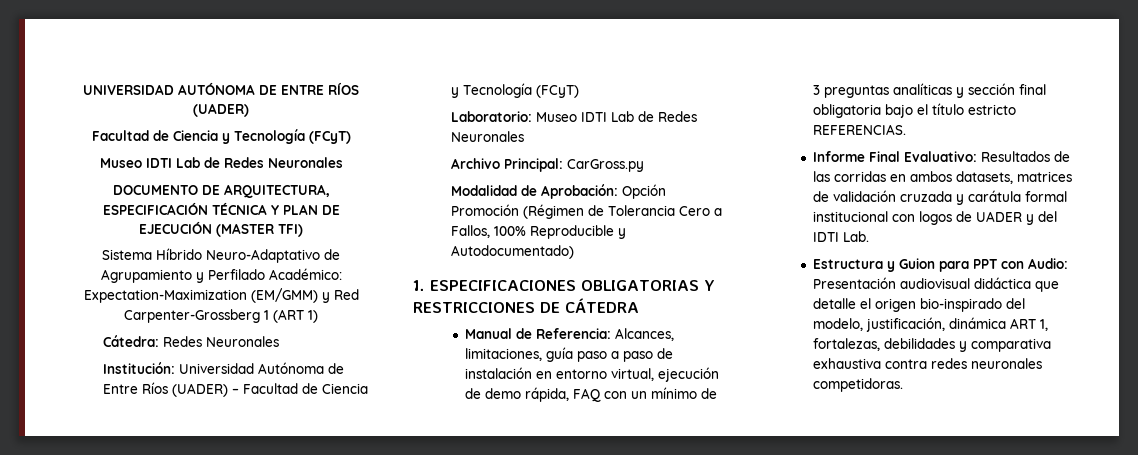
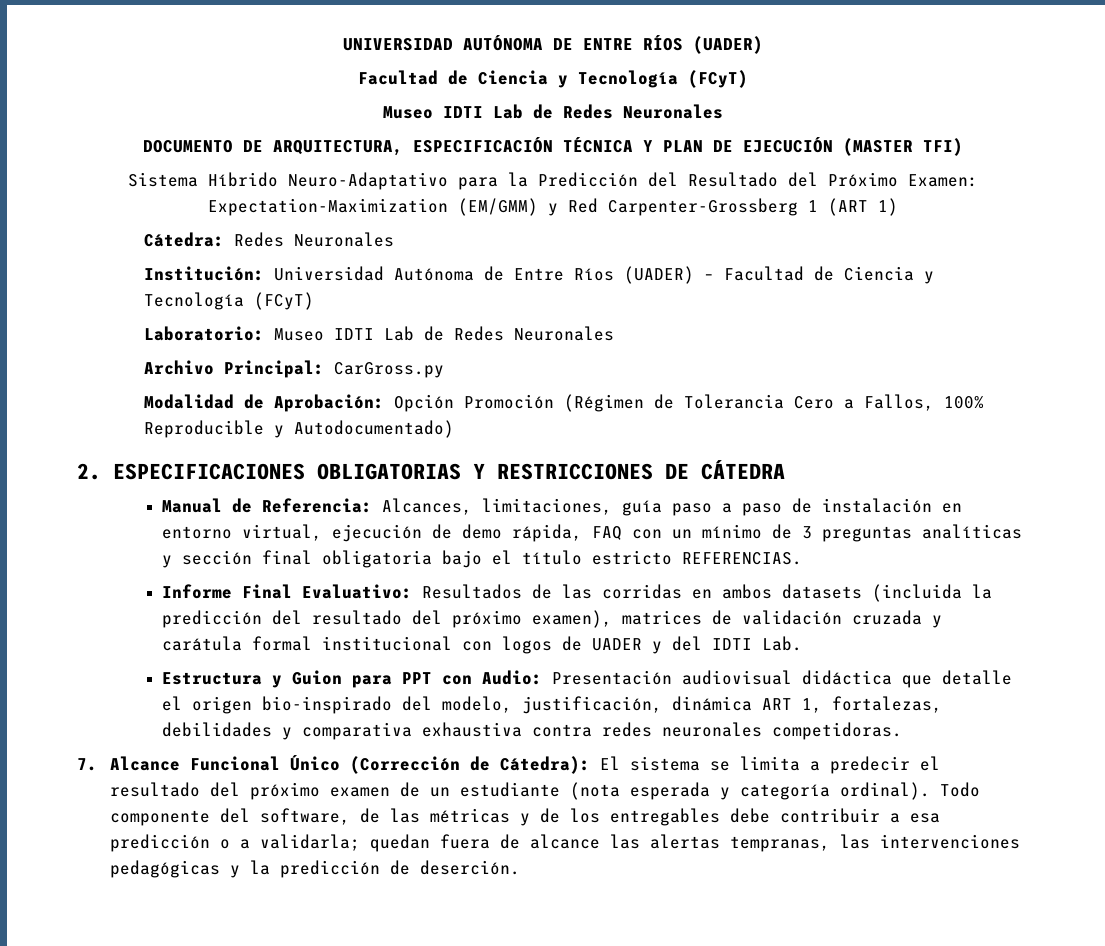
- Sistema Híbrido Neuro-Adaptativo de Agrupamiento y Perfilado Académico: Expectation-Maximization (EM/GMM) y Red Carpenter-Grossberg 1 (ART 1)
+ Sistema Híbrido Neuro-Adaptativo para la Predicción del Resultado del Próximo Examen: Expectation-Maximization (EM/GMM) y Red Carpenter-Grossberg 1 (ART 1)
- 1. ESPECIFICACIONES OBLIGATORIAS Y RESTRICCIONES DE CÁTEDRA
+ 2. ESPECIFICACIONES OBLIGATORIAS Y RESTRICCIONES DE CÁTEDRA
- Informe Final Evaluativo: Resultados de las corridas en ambos datasets, matrices de validación cruzada y carátula formal institucional con logos de UADER y del IDTI Lab.
+ Informe Final Evaluativo: Resultados de las corridas en ambos datasets (incluida la predicción del resultado del próximo examen), matrices de validación cruzada y carátula formal institucional con logos de UADER y del IDTI Lab.
+ 7. Alcance Funcional Único (Corrección de Cátedra): El sistema se limita a predecir el resultado del próximo examen de un estudiante (nota esperada y categoría ordinal). Todo componente del software, de las métricas y de los entregables debe contribuir a esa predicción o a validarla; quedan fuera de alcance las alertas tempranas, las intervenciones pedagógicas y la predicción de deserción.

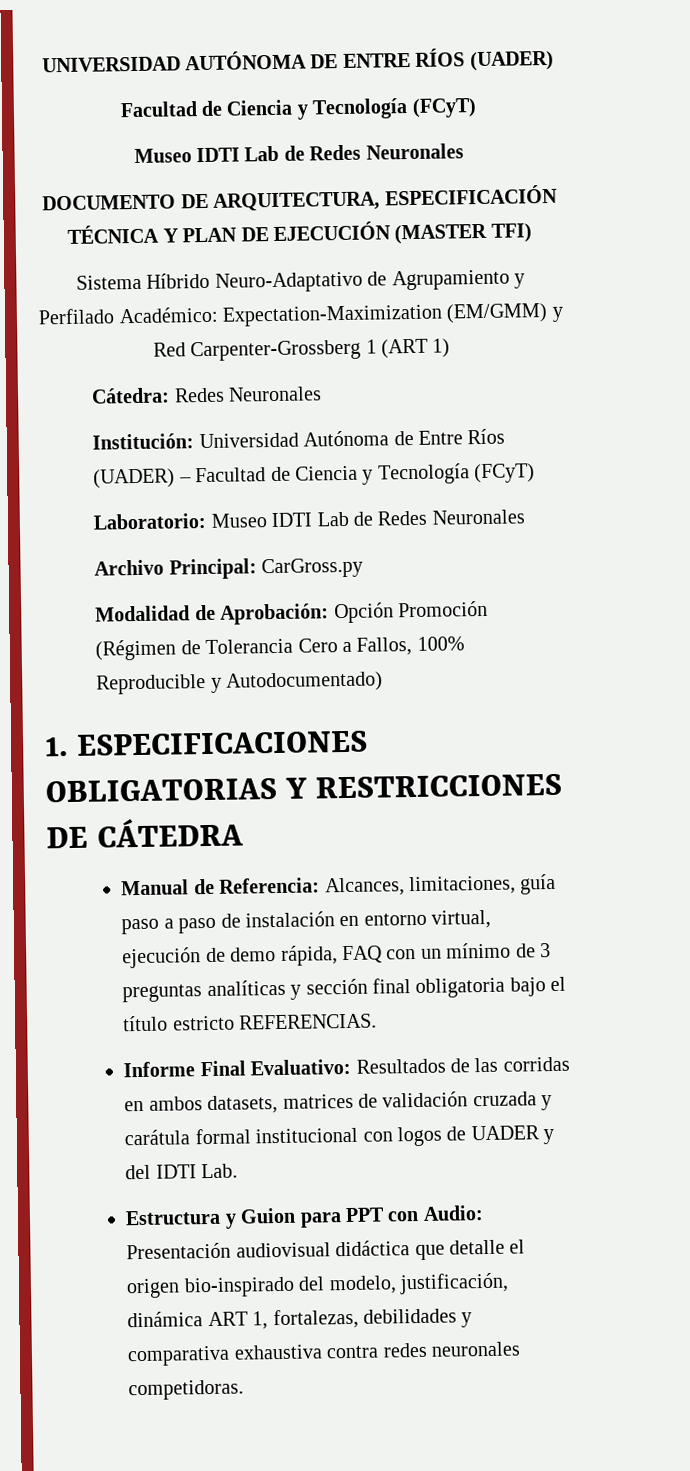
- Sistema Híbrido Neuro-Adaptativo para la Predicción del Resultado del Próximo Examen: Expectation-Maximization (EM/GMM) y Red Carpenter-Grossberg 1 (ART 1)
+ Sistema Híbrido Neuro-Adaptativo de Agrupamiento y Perfilado Académico: Expectation-Maximization (EM/GMM) y Red Carpenter-Grossberg 1 (ART 1)
- 2. ESPECIFICACIONES OBLIGATORIAS Y RESTRICCIONES DE CÁTEDRA
+ 1. ESPECIFICACIONES OBLIGATORIAS Y RESTRICCIONES DE CÁTEDRA
- Informe Final Evaluativo: Resultados de las corridas en ambos datasets (incluida la predicción del resultado del próximo examen), matrices de validación cruzada y carátula formal institucional con logos de UADER y del IDTI Lab.
+ Informe Final Evaluativo: Resultados de las corridas en ambos datasets, matrices de validación cruzada y carátula formal institucional con logos de UADER y del IDTI Lab.
- 7. Alcance Funcional Único (Corrección de Cátedra): El sistema se limita a predecir el resultado del próximo examen de un estudiante (nota esperada y categoría ordinal). Todo componente del software, de las métricas y de los entregables debe contribuir a esa predicción o a validarla; quedan fuera de alcance las alertas tempranas, las intervenciones pedagógicas y la predicción de deserción.

